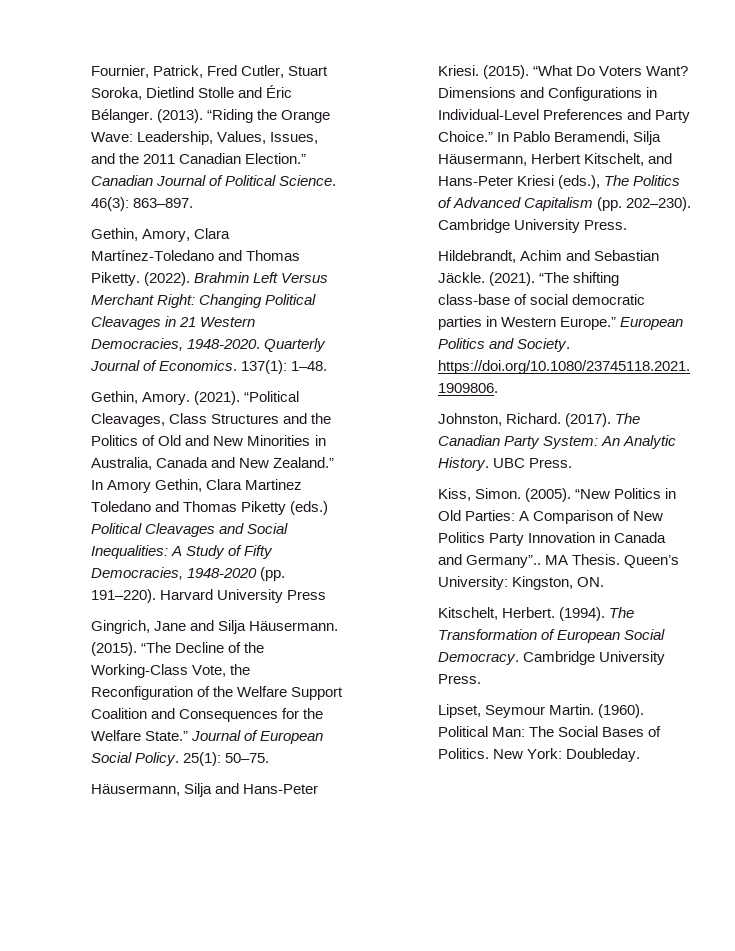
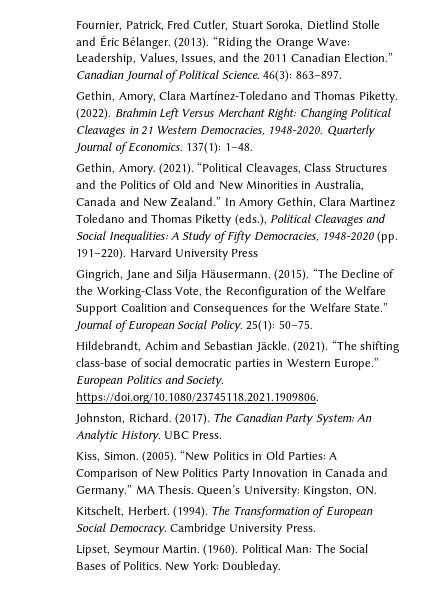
- In Amory Gethin, Clara Martinez Toledano and Thomas Piketty (eds.) Political Cleavages and Social Inequalities: A Study of Fifty Democracies, 1948-2020 (pp. 191–220).
+ In Amory Gethin, Clara Martinez Toledano and Thomas Piketty (eds.), Political Cleavages and Social Inequalities: A Study of Fifty Democracies, 1948-2020 (pp. 191–220).
- Häusermann, Silja and Hans-Peter Kriesi. (2015). “What Do Voters Want? Dimensions and Configurations in Individual-Level Preferences and Party Choice.” In Pablo Beramendi, Silja Häusermann, Herbert Kitschelt, and Hans-Peter Kriesi (eds.), The Politics of Advanced Capitalism (pp. 202–230). Cambridge University Press.
- “New Politics in Old Parties: A Comparison of New Politics Party Innovation in Canada and Germany”..
+ “New Politics in Old Parties: A Comparison of New Politics Party Innovation in Canada and Germany.”

